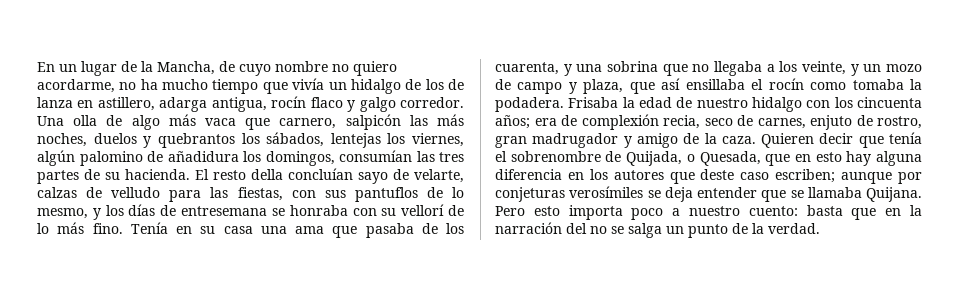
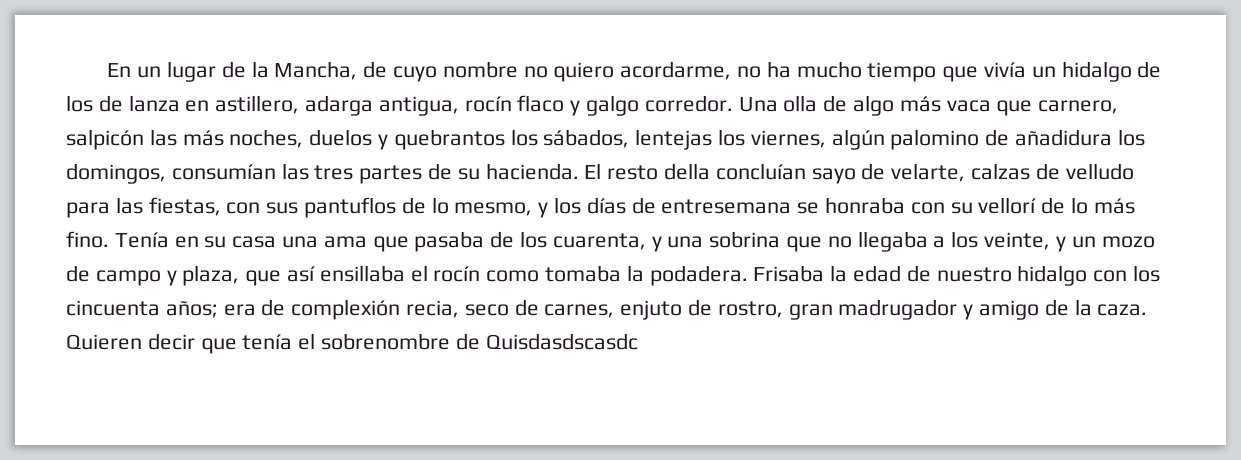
- Quieren decir que tenía el sobrenombre de Quijada, o Quesada, que en esto hay alguna diferencia en los autores que deste caso escriben; aunque por conjeturas verosímiles se deja entender que se llamaba Quijana. Pero esto importa poco a nuestro cuento: basta que en la narración del no se salga un punto de la verdad.
+ Quieren decir que tenía el sobrenombre de Quisdasdscasdc

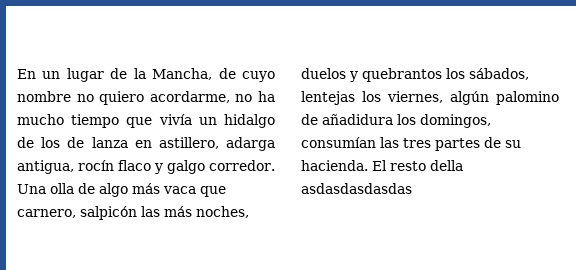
- El resto della concluían sayo de velarte, calzas de velludo para las fiestas, con sus pantuflos de lo mesmo, y los días de entresemana se honraba con su vellorí de lo más fino. Tenía en su casa una ama que pasaba de los cuarenta, y una sobrina que no llegaba a los veinte, y un mozo de campo y plaza, que así ensillaba el rocín como tomaba la podadera. Frisaba la edad de nuestro hidalgo con los cincuenta años; era de complexión recia, seco de carnes, enjuto de rostro, gran madrugador y amigo de la caza. Quieren decir que tenía el sobrenombre de Quisdasdscasdc
+ El resto della asdasdasdasdas

